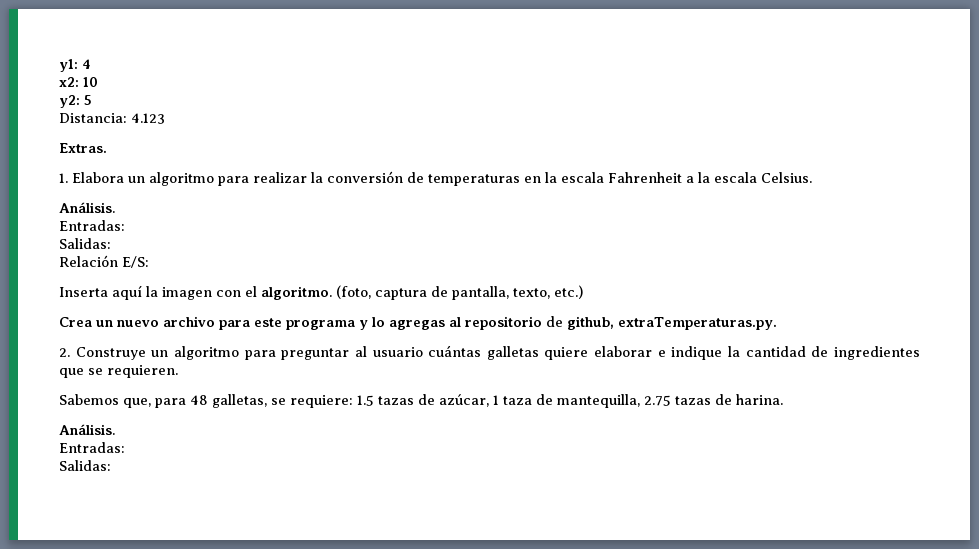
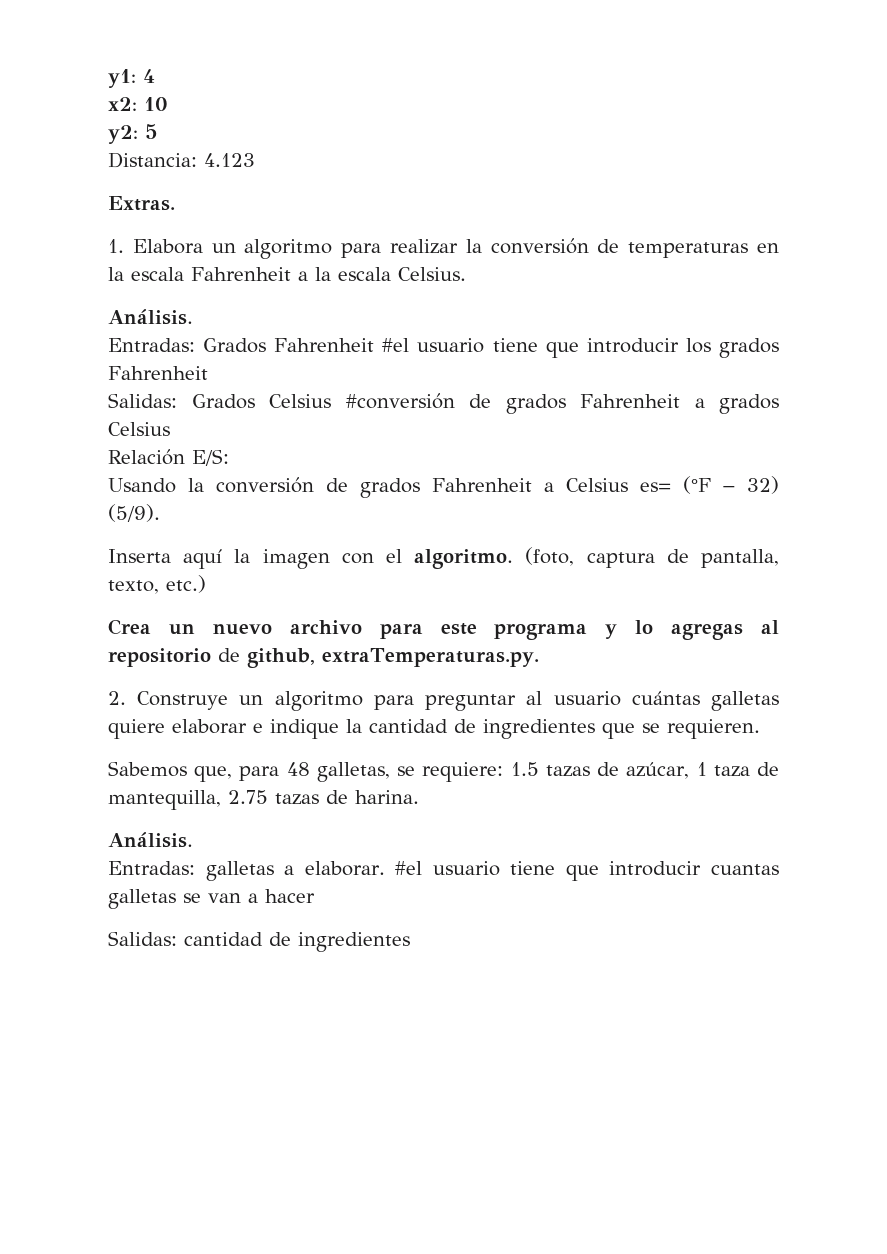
  1. Elabora un algoritmo para realizar la conversión de temperaturas en la escala Fahrenheit a la escala Celsius.
  Análisis.
- Entradas:
- Salidas:
+ Entradas: Grados Fahrenheit #el usuario tiene que introducir los grados Fahrenheit
+ Salidas: Grados Celsius #conversión de grados Fahrenheit a grados Celsius
  Relación E/S:
+ Usando la conversión de grados Fahrenheit a Celsius es= (°F − 32) (5/9).
  Sabemos que, para 48 galletas, se requiere: 1.5 tazas de azúcar, 1 taza de mantequilla, 2.75 tazas de harina.
  Análisis.
- Entradas:
- Salidas:
+ Entradas: galletas a elaborar. #el usuario tiene que introducir cuantas galletas se van a hacer
+ Salidas: cantidad de ingredientes

